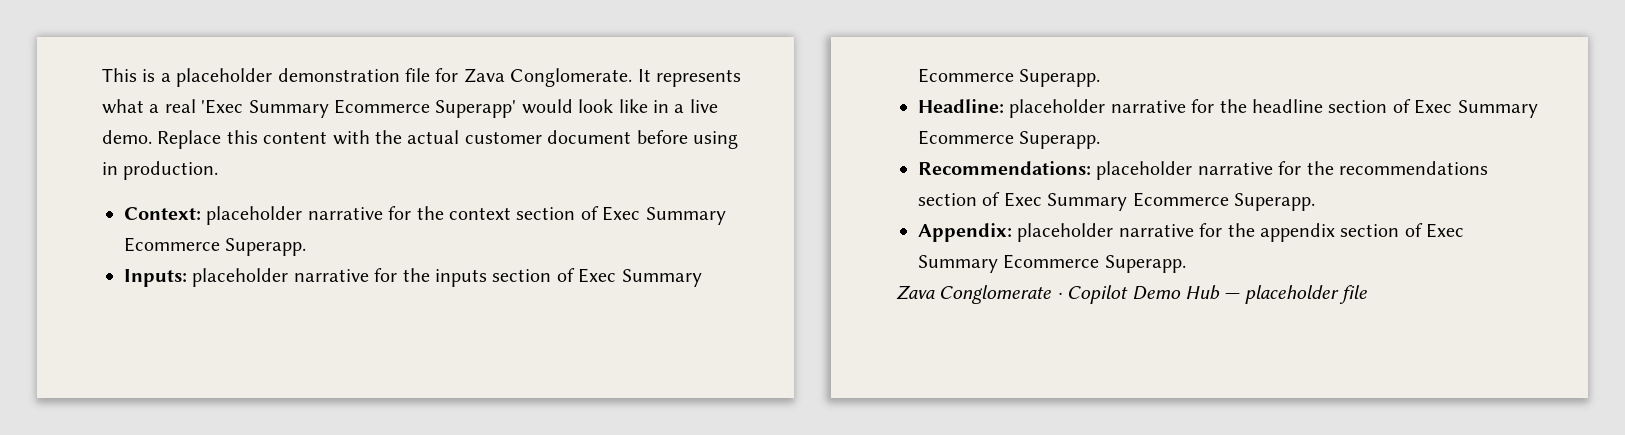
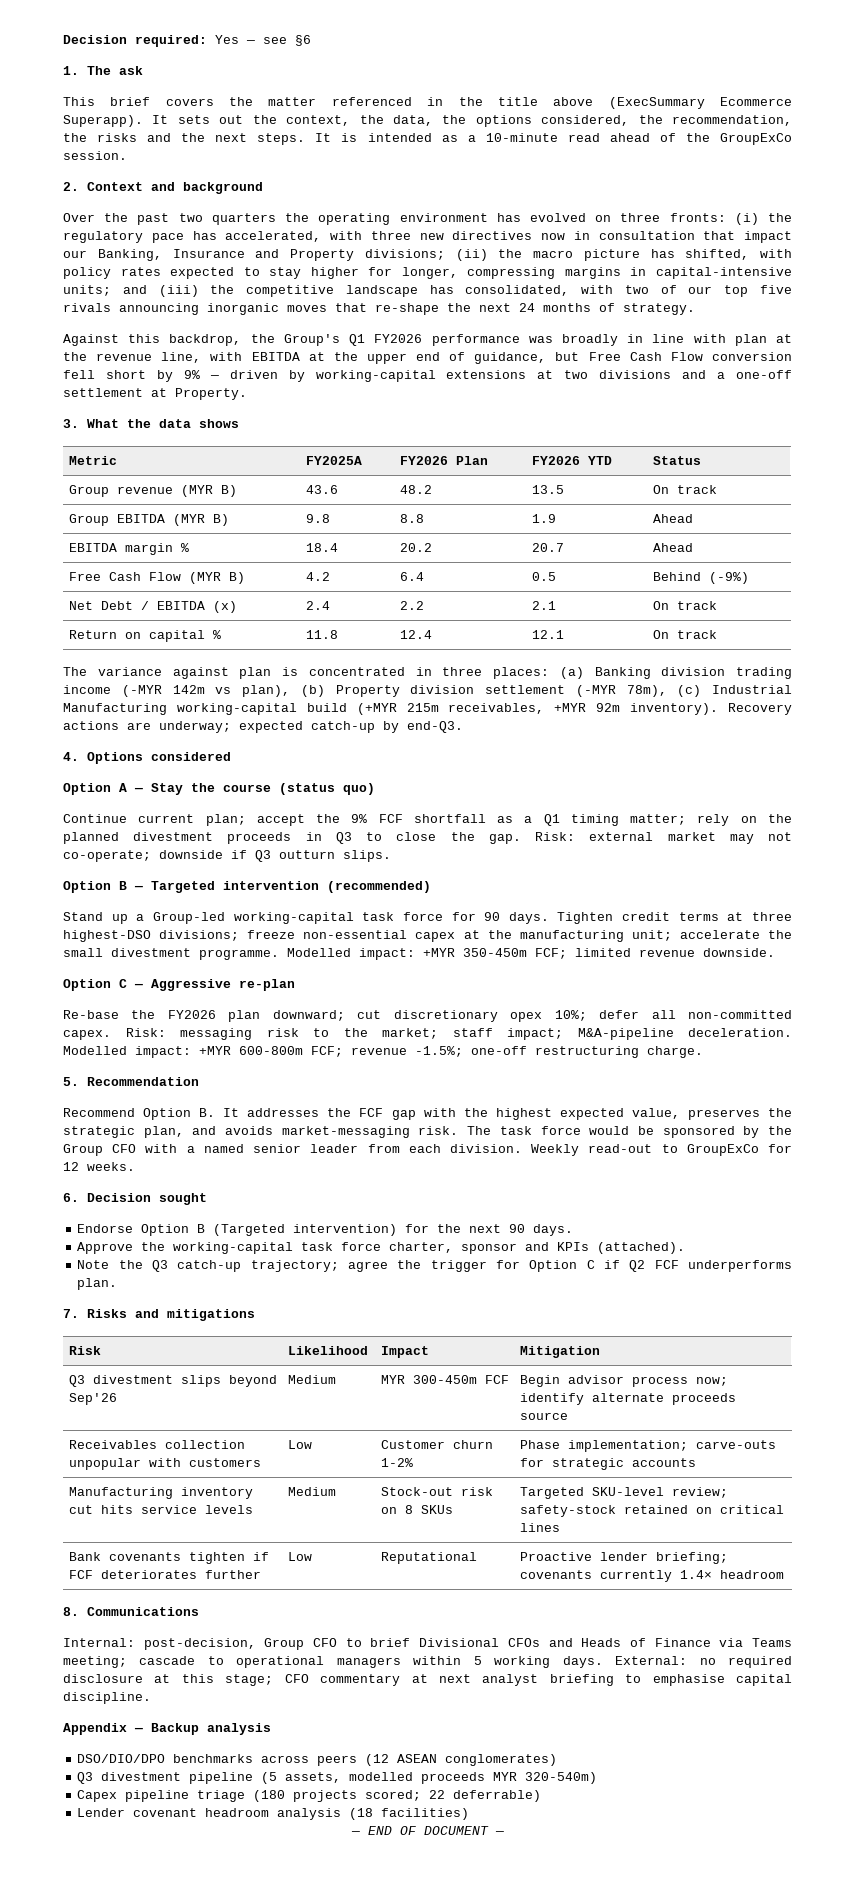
- This is a placeholder demonstration file for Zava Conglomerate. It represents what a real 'Exec Summary Ecommerce Superapp' would look like in a live demo. Replace this content with the actual customer document before using in production.
- Context: placeholder narrative for the context section of Exec Summary Ecommerce Superapp.
- Inputs: placeholder narrative for the inputs section of Exec Summary Ecommerce Superapp.
- Headline: placeholder narrative for the headline section of Exec Summary Ecommerce Superapp.
- Recommendations: placeholder narrative for the recommendations section of Exec Summary Ecommerce Superapp.
- Appendix: placeholder narrative for the appendix section of Exec Summary Ecommerce Superapp.
- Zava Conglomerate · Copilot Demo Hub — placeholder file
+ Decision required: Yes — see §6
+ 1. The ask
+ This brief covers the matter referenced in the title above (ExecSummary Ecommerce Superapp). It sets out the context, the data, the options considered, the recommendation, the risks and the next steps. It is intended as a 10-minute read ahead of the GroupExCo session.
+ 2. Context and background
+ Over the past two quarters the operating environment has evolved on three fronts: (i) the regulatory pace has accelerated, with three new directives now in consultation that impact our Banking, Insurance and Property divisions; (ii) the macro picture has shifted, with policy rates expected to stay higher for longer, compressing margins in capital-intensive units; and (iii) the competitive landscape has consolidated, with two of our top five rivals announcing inorganic moves that re-shape the next 24 months of strategy.
+ Against this backdrop, the Group's Q1 FY2026 performance was broadly in line with plan at the revenue line, with EBITDA at the upper end of guidance, but Free Cash Flow conversion fell short by 9% — driven by working-capital extensions at two divisions and a one-off settlement at Property.
+ 3. What the data shows
+ Metric | FY2025A | FY2026 Plan | FY2026 YTD | Status
+ Group revenue (MYR B) | 43.6 | 48.2 | 13.5 | On track
+ Group EBITDA (MYR B) | 9.8 | 8.8 | 1.9 | Ahead
+ EBITDA margin % | 18.4 | 20.2 | 20.7 | Ahead
+ Free Cash Flow (MYR B) | 4.2 | 6.4 | 0.5 | Behind (-9%)
+ Net Debt / EBITDA (x) | 2.4 | 2.2 | 2.1 | On track
+ Return on capital % | 11.8 | 12.4 | 12.1 | On track
+ The variance against plan is concentrated in three places: (a) Banking division trading income (-MYR 142m vs plan), (b) Property division settlement (-MYR 78m), (c) Industrial Manufacturing working-capital build (+MYR 215m receivables, +MYR 92m inventory). Recovery actions are underway; expected catch-up by end-Q3.
+ 4. Options considered
+ Option A — Stay the course (status quo)
+ Continue current plan; accept the 9% FCF shortfall as a Q1 timing matter; rely on the planned divestment proceeds in Q3 to close the gap. Risk: external market may not co-operate; downside if Q3 outturn slips.
+ Option B — Targeted intervention (recommended)
+ Stand up a Group-led working-capital task force for 90 days. Tighten credit terms at three highest-DSO divisions; freeze non-essential capex at the manufacturing unit; accelerate the small divestment programme. Modelled impact: +MYR 350-450m FCF; limited revenue downside.
+ Option C — Aggressive re-plan
+ Re-base the FY2026 plan downward; cut discretionary opex 10%; defer all non-committed capex. Risk: messaging risk to the market; staff impact; M&A-pipeline deceleration. Modelled impact: +MYR 600-800m FCF; revenue -1.5%; one-off restructuring charge.
+ 5. Recommendation
+ Recommend Option B. It addresses the FCF gap with the highest expected value, preserves the strategic plan, and avoids market-messaging risk. The task force would be sponsored by the Group CFO with a named senior leader from each division. Weekly read-out to GroupExCo for 12 weeks.
+ 6. Decision sought
+ Endorse Option B (Targeted intervention) for the next 90 days.
+ Approve the working-capital task force charter, sponsor and KPIs (attached).
+ Note the Q3 catch-up trajectory; agree the trigger for Option C if Q2 FCF underperforms plan.
+ 7. Risks and mitigations
+ Risk | Likelihood | Impact | Mitigation
+ Q3 divestment slips beyond Sep'26 | Medium | MYR 300-450m FCF | Begin advisor process now; identify alternate proceeds source
+ Receivables collection unpopular with customers | Low | Customer churn 1-2% | Phase implementation; carve-outs for strategic accounts
+ Manufacturing inventory cut hits service levels | Medium | Stock-out risk on 8 SKUs | Targeted SKU-level review; safety-stock retained on critical lines
+ Bank covenants tighten if FCF deteriorates further | Low | Reputational | Proactive lender briefing; covenants currently 1.4× headroom
+ 8. Communications
+ Internal: post-decision, Group CFO to brief Divisional CFOs and Heads of Finance via Teams meeting; cascade to operational managers within 5 working days. External: no required disclosure at this stage; CFO commentary at next analyst briefing to emphasise capital discipline.
+ Appendix — Backup analysis
+ DSO/DIO/DPO benchmarks across peers (12 ASEAN conglomerates)
+ Q3 divestment pipeline (5 assets, modelled proceeds MYR 320-540m)
+ Capex pipeline triage (180 projects scored; 22 deferrable)
+ Lender covenant headroom analysis (18 facilities)
+ — END OF DOCUMENT —

